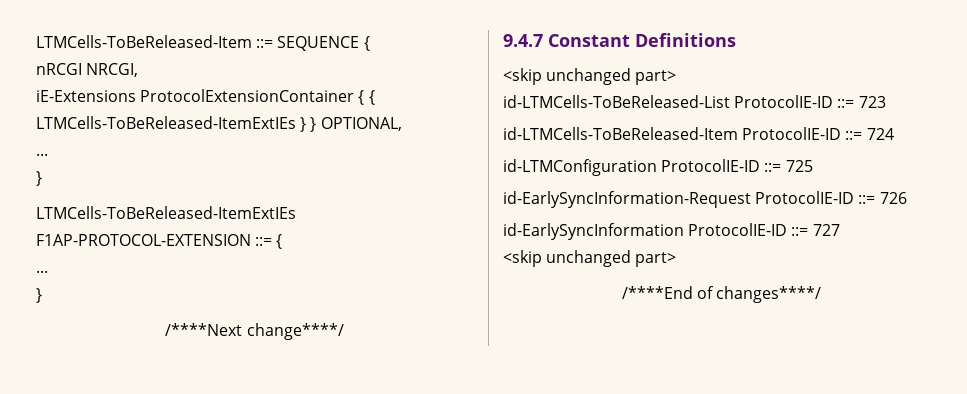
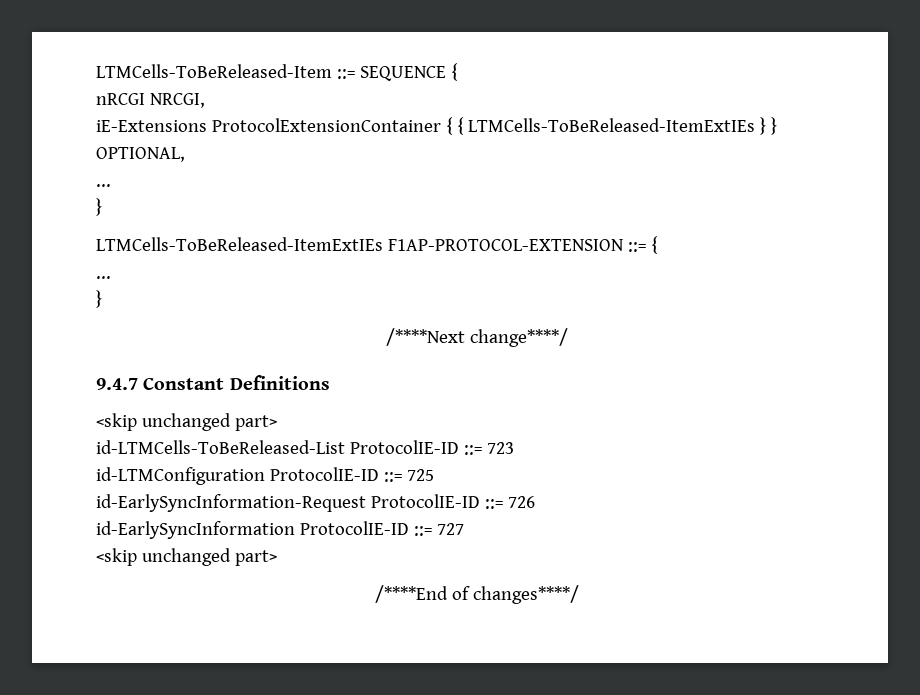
- id-LTMCells-ToBeReleased-Item ProtocolIE-ID ::= 724

